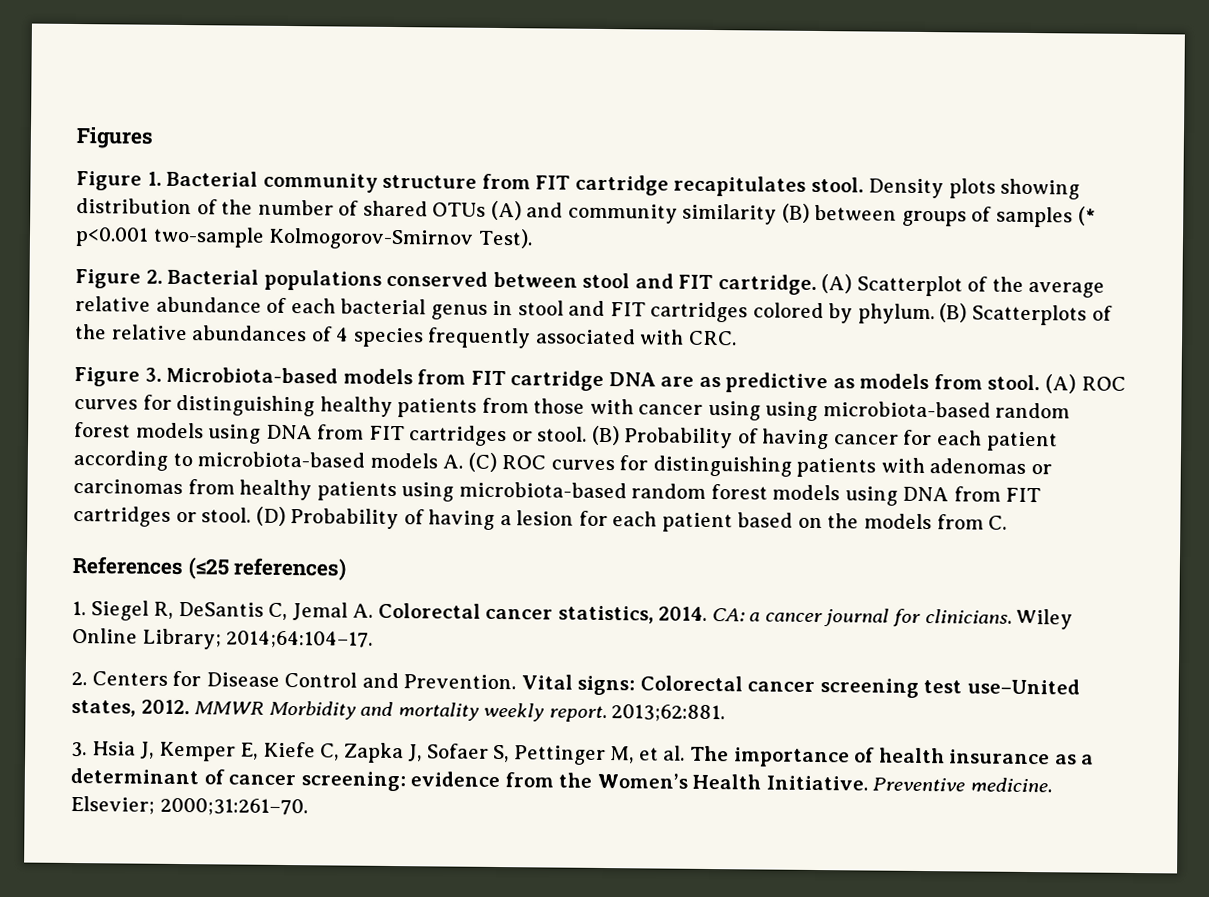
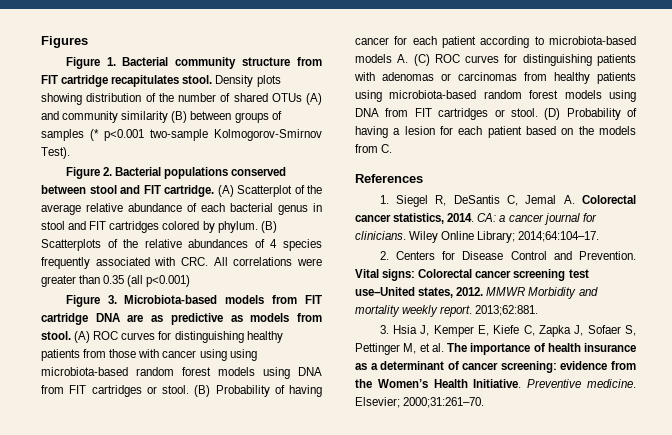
- (B) Scatterplots of the relative abundances of 4 species frequently associated with CRC.
+ (B) Scatterplots of the relative abundances of 4 species frequently associated with CRC. All correlations were greater than 0.35 (all p<0.001)
- References (≤25 references)
+ References

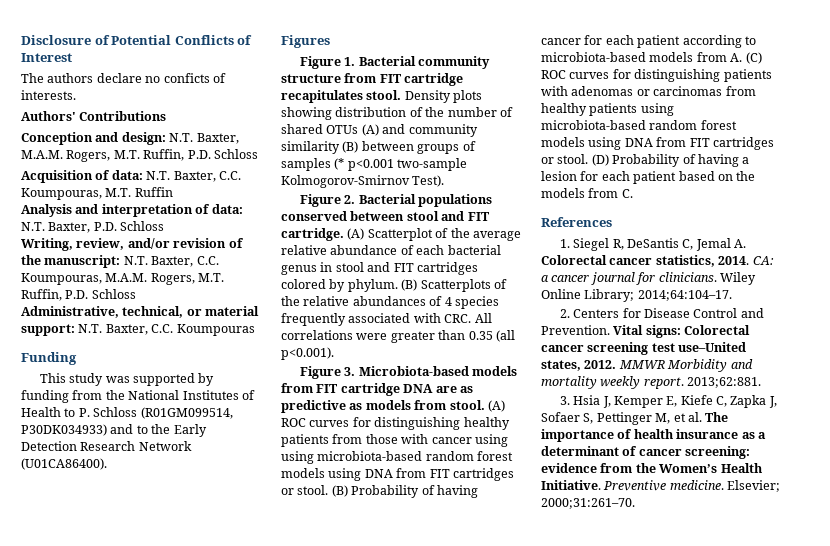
+ Disclosure of Potential Conflicts of Interest
+ The authors declare no conficts of interests.
+ Authors' Contributions
+ Conception and design: N.T. Baxter, M.A.M. Rogers, M.T. Ruffin, P.D. Schloss
+ Acquisition of data: N.T. Baxter, C.C. Koumpouras, M.T. Ruffin
+ Analysis and interpretation of data: N.T. Baxter, P.D. Schloss
+ Writing, review, and/or revision of the manuscript: N.T. Baxter, C.C. Koumpouras, M.A.M. Rogers, M.T. Ruffin, P.D. Schloss
+ Administrative, technical, or material support: N.T. Baxter, C.C. Koumpouras
+ Funding
+ This study was supported by funding from the National Institutes of Health to P. Schloss (R01GM099514, P30DK034933) and to the Early Detection Research Network (U01CA86400).
- (B) Scatterplots of the relative abundances of 4 species frequently associated with CRC. All correlations were greater than 0.35 (all p<0.001)
+ (B) Scatterplots of the relative abundances of 4 species frequently associated with CRC. All correlations were greater than 0.35 (all p<0.001).
- (B) Probability of having cancer for each patient according to microbiota-based models A. (C) ROC curves for distinguishing patients with adenomas or carcinomas from healthy patients using microbiota-based random forest models using DNA from FIT cartridges or stool.
+ (B) Probability of having cancer for each patient according to microbiota-based models from A. (C) ROC curves for distinguishing patients with adenomas or carcinomas from healthy patients using microbiota-based random forest models using DNA from FIT cartridges or stool.

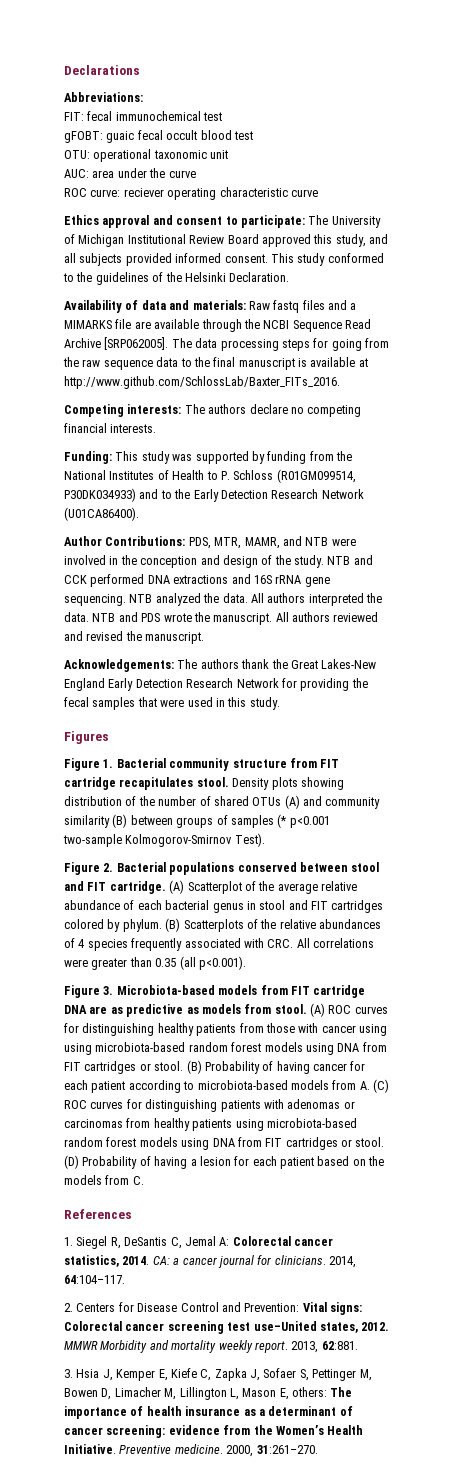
- Disclosure of Potential Conflicts of Interest
- The authors declare no conficts of interests.
+ Declarations
+ Abbreviations:
+ FIT: fecal immunochemical test
+ gFOBT: guaic fecal occult blood test
+ OTU: operational taxonomic unit
+ AUC: area under the curve
+ ROC curve: reciever operating characteristic curve
+ Ethics approval and consent to participate: The University of Michigan Institutional Review Board approved this study, and all subjects provided informed consent. This study conformed to the guidelines of the Helsinki Declaration.
+ Availability of data and materials: Raw fastq files and a MIMARKS file are available through the NCBI Sequence Read Archive [SRP062005]. The data processing steps for going from the raw sequence data to the final manuscript is available at http://www.github.com/SchlossLab/Baxter_FITs_2016.
+ Competing interests: The authors declare no competing financial interests.
- Authors' Contributions
- Conception and design: N.T. Baxter, M.A.M. Rogers, M.T. Ruffin, P.D. Schloss
- Acquisition of data: N.T. Baxter, C.C. Koumpouras, M.T. Ruffin
- Analysis and interpretation of data: N.T. Baxter, P.D. Schloss
- Writing, review, and/or revision of the manuscript: N.T. Baxter, C.C. Koumpouras, M.A.M. Rogers, M.T. Ruffin, P.D. Schloss
- Administrative, technical, or material support: N.T. Baxter, C.C. Koumpouras
- Funding
- This study was supported by funding from the National Institutes of Health to P. Schloss (R01GM099514, P30DK034933) and to the Early Detection Research Network (U01CA86400).
+ Funding: This study was supported by funding from the National Institutes of Health to P. Schloss (R01GM099514, P30DK034933) and to the Early Detection Research Network (U01CA86400).
+ Author Contributions: PDS, MTR, MAMR, and NTB were involved in the conception and design of the study. NTB and CCK performed DNA extractions and 16S rRNA gene sequencing. NTB analyzed the data. All authors interpreted the data. NTB and PDS wrote the manuscript. All authors reviewed and revised the manuscript.
+ Acknowledgements: The authors thank the Great Lakes-New England Early Detection Research Network for providing the fecal samples that were used in this study.
- 1. Siegel R, DeSantis C, Jemal A. Colorectal cancer statistics, 2014.
+ 1. Siegel R, DeSantis C, Jemal A: Colorectal cancer statistics, 2014.
- Wiley Online Library; 2014;64:104–17.
+ 2014, 64:104–117.
- 2. Centers for Disease Control and Prevention. Vital signs: Colorectal cancer screening test use–United states, 2012.
+ 2. Centers for Disease Control and Prevention: Vital signs: Colorectal cancer screening test use–United states, 2012.
- 2013;62:881.
+ 2013, 62:881.
- 3. Hsia J, Kemper E, Kiefe C, Zapka J, Sofaer S, Pettinger M, et al. The importance of health insurance as a determinant of cancer screening: evidence from the Women’s Health Initiative.
+ 3. Hsia J, Kemper E, Kiefe C, Zapka J, Sofaer S, Pettinger M, Bowen D, Limacher M, Lillington L, Mason E, others: The importance of health insurance as a determinant of cancer screening: evidence from the Women’s Health Initiative.
- Elsevier; 2000;31:261–70.
+ 2000, 31:261–270.

